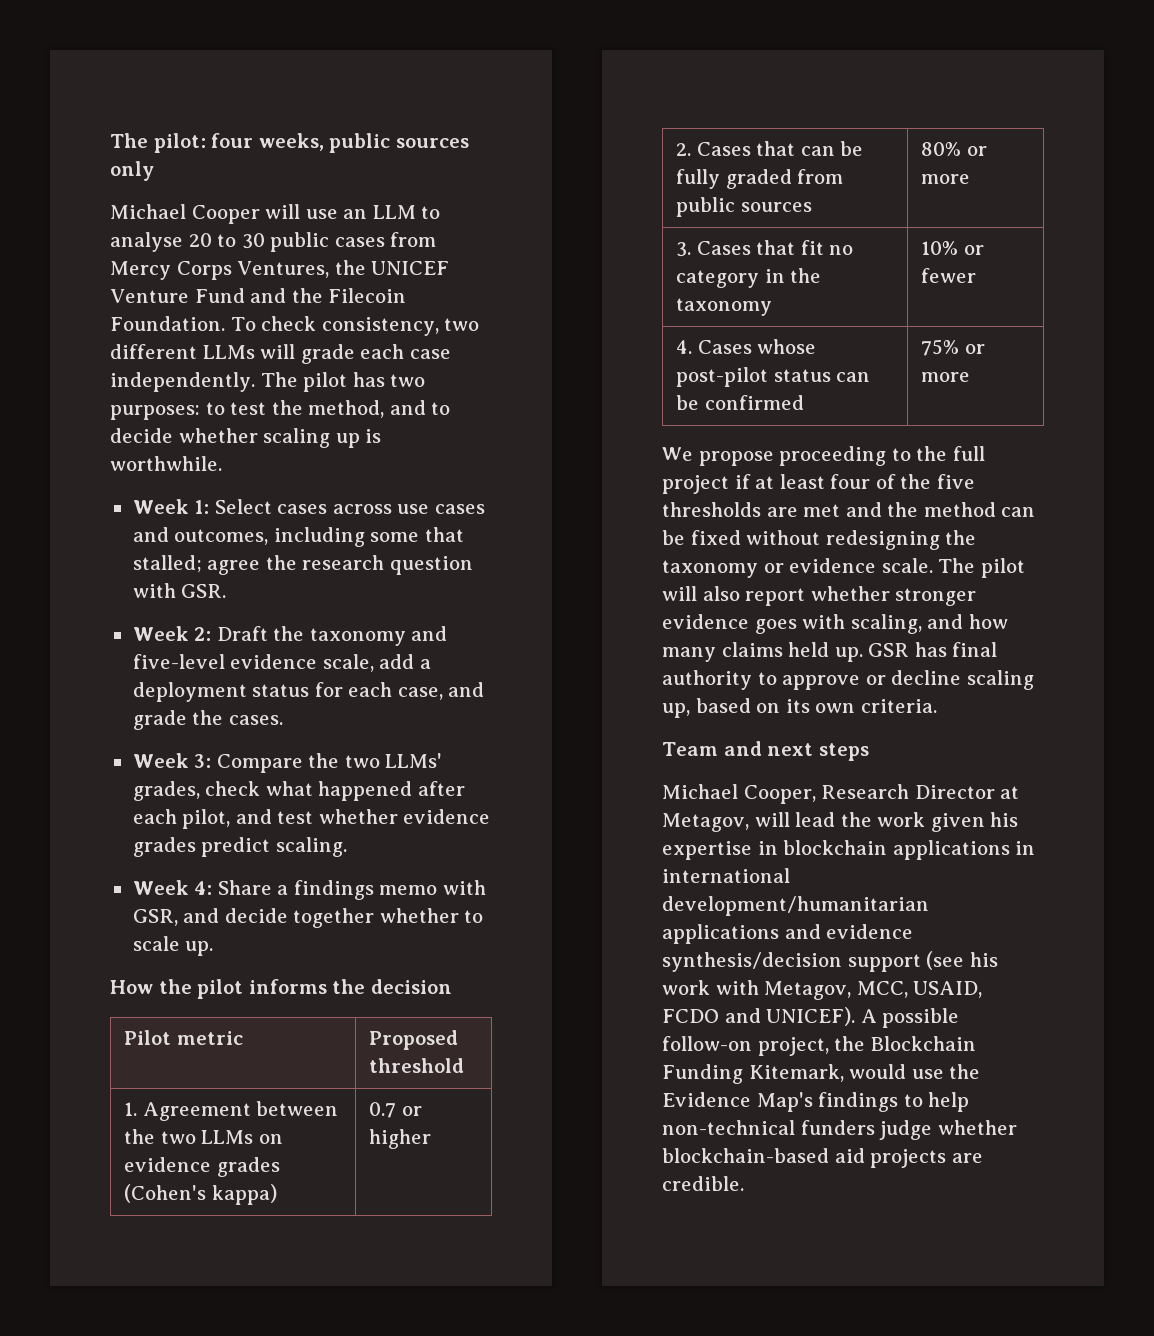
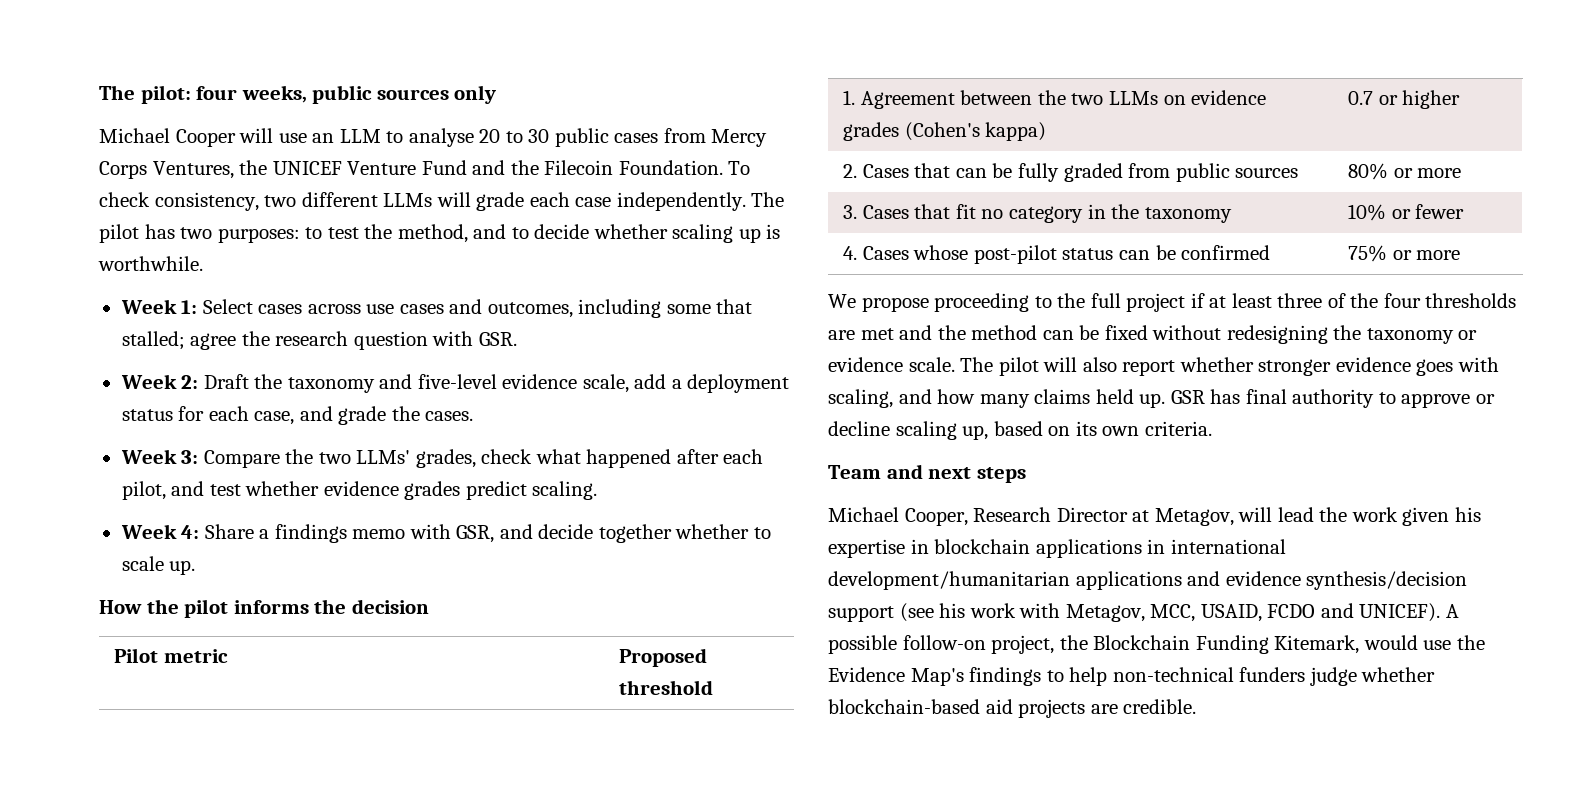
- We propose proceeding to the full project if at least four of the five thresholds are met and the method can be fixed without redesigning the taxonomy or evidence scale.
+ We propose proceeding to the full project if at least three of the four thresholds are met and the method can be fixed without redesigning the taxonomy or evidence scale.

